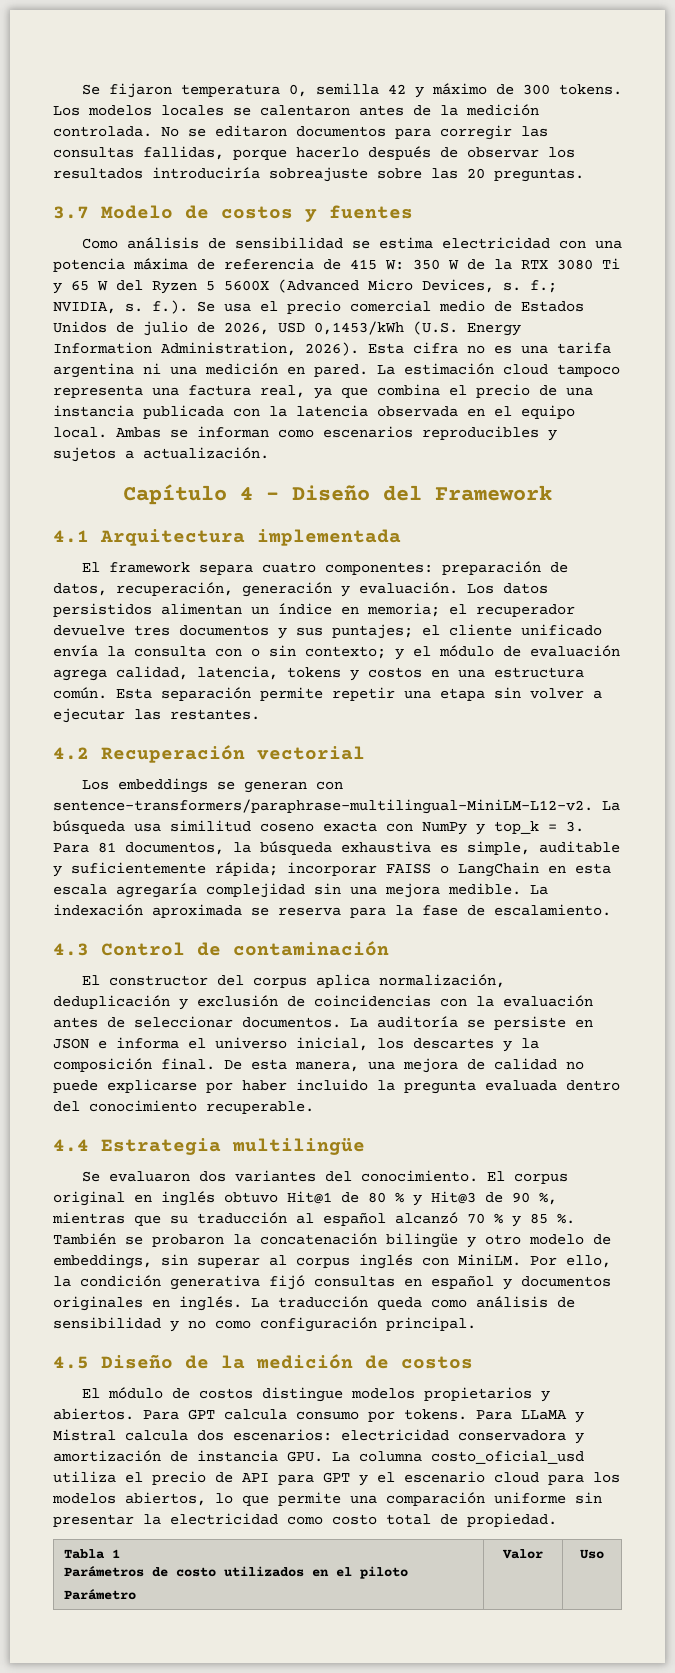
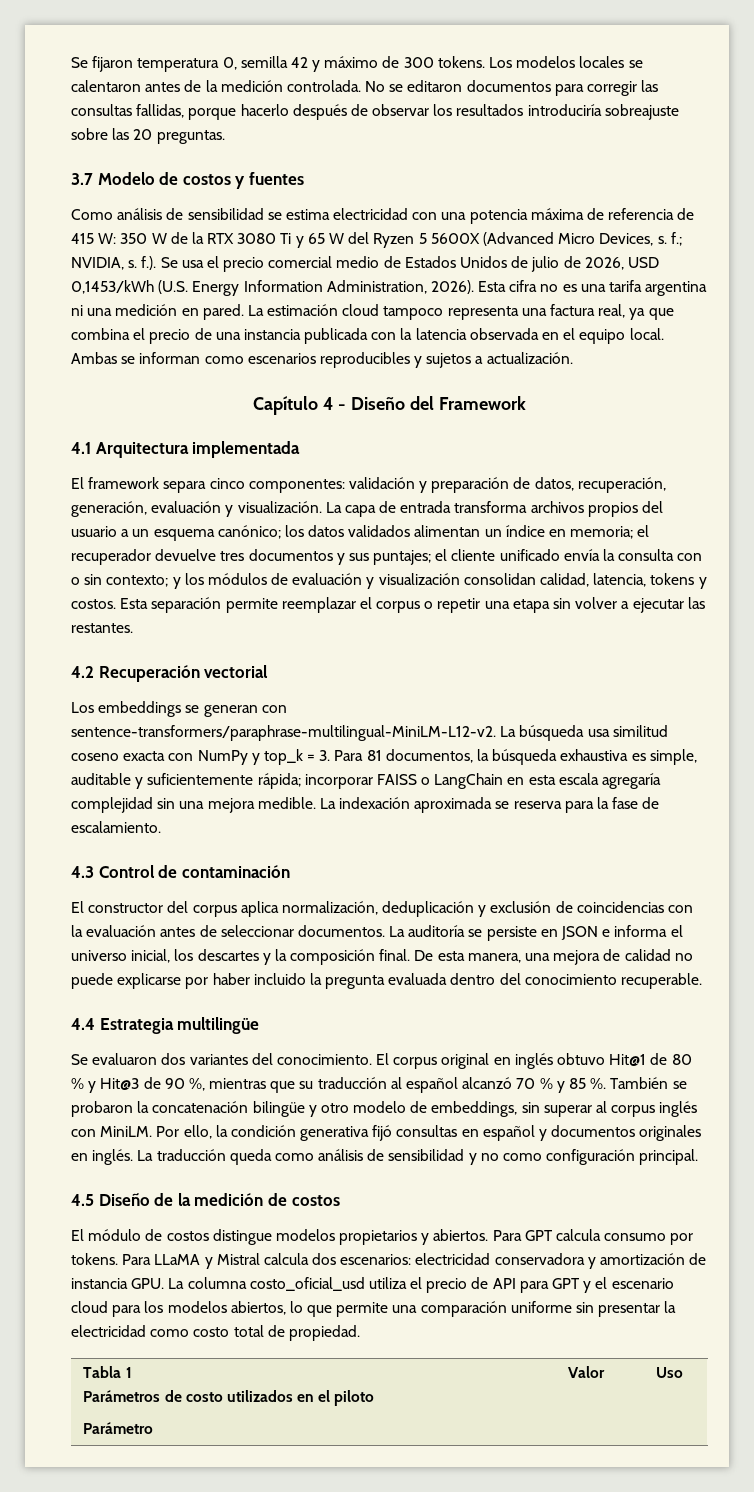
- El framework separa cuatro componentes: preparación de datos, recuperación, generación y evaluación. Los datos persistidos alimentan un índice en memoria; el recuperador devuelve tres documentos y sus puntajes; el cliente unificado envía la consulta con o sin contexto; y el módulo de evaluación agrega calidad, latencia, tokens y costos en una estructura común. Esta separación permite repetir una etapa sin volver a ejecutar las restantes.
+ El framework separa cinco componentes: validación y preparación de datos, recuperación, generación, evaluación y visualización. La capa de entrada transforma archivos propios del usuario a un esquema canónico; los datos validados alimentan un índice en memoria; el recuperador devuelve tres documentos y sus puntajes; el cliente unificado envía la consulta con o sin contexto; y los módulos de evaluación y visualización consolidan calidad, latencia, tokens y costos. Esta separación permite reemplazar el corpus o repetir una etapa sin volver a ejecutar las restantes.

